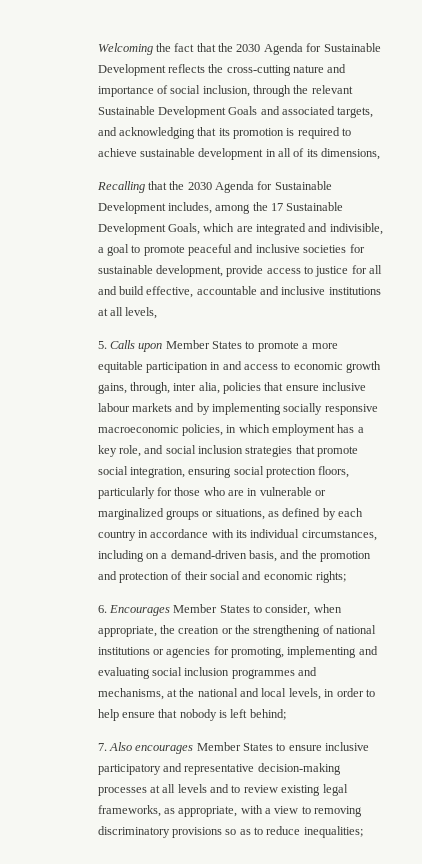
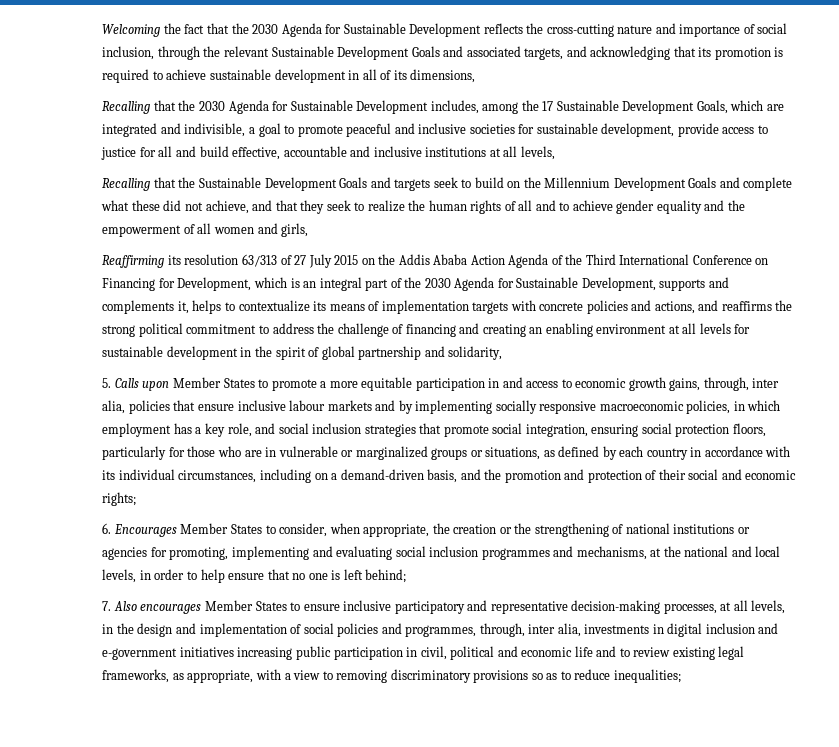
+ Recalling that the Sustainable Development Goals and targets seek to build on the Millennium Development Goals and complete what these did not achieve, and that they seek to realize the human rights of all and to achieve gender equality and the empowerment of all women and girls,
+ Reaffirming its resolution 63/313 of 27 July 2015 on the Addis Ababa Action Agenda of the Third International Conference on Financing for Development, which is an integral part of the 2030 Agenda for Sustainable Development, supports and complements it, helps to contextualize its means of implementation targets with concrete policies and actions, and reaffirms the strong political commitment to address the challenge of financing and creating an enabling environment at all levels for sustainable development in the spirit of global partnership and solidarity,
- 6. Encourages Member States to consider, when appropriate, the creation or the strengthening of national institutions or agencies for promoting, implementing and evaluating social inclusion programmes and mechanisms, at the national and local levels, in order to help ensure that nobody is left behind;
+ 6. Encourages Member States to consider, when appropriate, the creation or the strengthening of national institutions or agencies for promoting, implementing and evaluating social inclusion programmes and mechanisms, at the national and local levels, in order to help ensure that no one is left behind;
- 7. Also encourages Member States to ensure inclusive participatory and representative decision-making processes at all levels and to review existing legal frameworks, as appropriate, with a view to removing discriminatory provisions so as to reduce inequalities;
+ 7. Also encourages Member States to ensure inclusive participatory and representative decision-making processes, at all levels, in the design and implementation of social policies and programmes, through, inter alia, investments in digital inclusion and e-government initiatives increasing public participation in civil, political and economic life and to review existing legal frameworks, as appropriate, with a view to removing discriminatory provisions so as to reduce inequalities;

